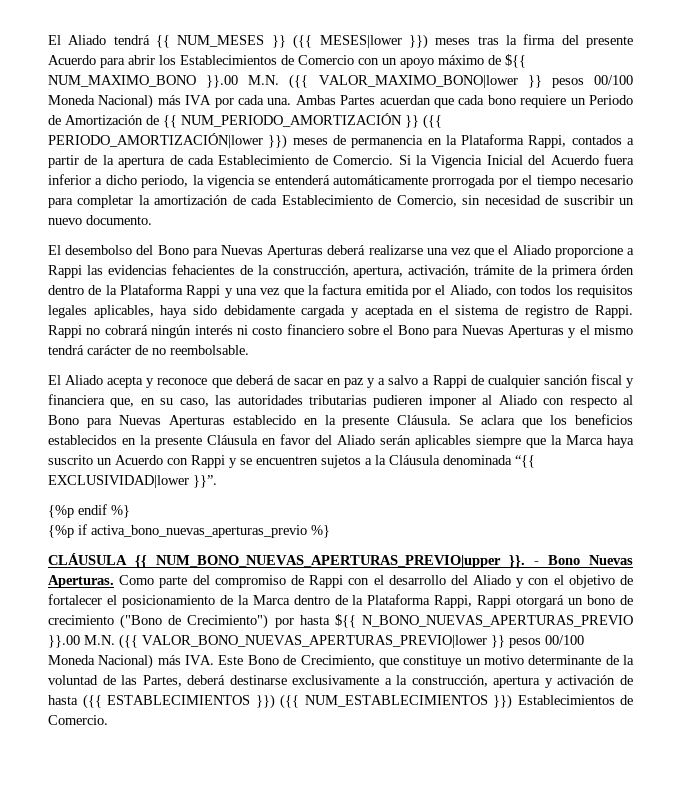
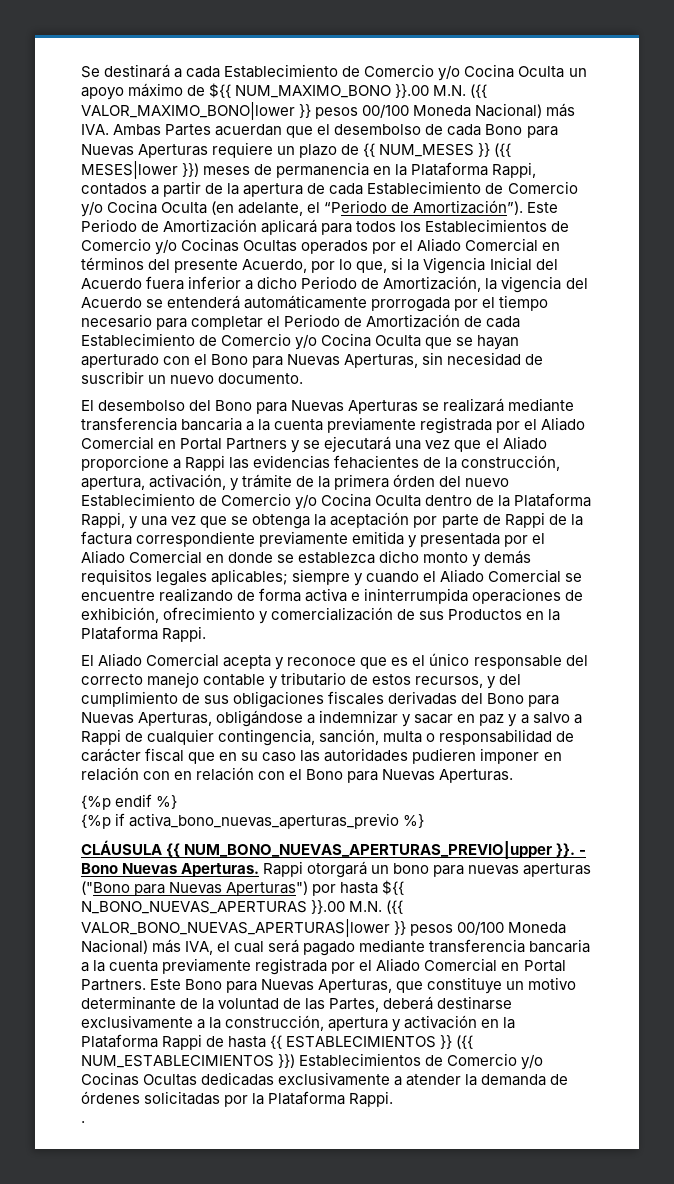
- El Aliado tendrá {{ NUM_MESES }} ({{ MESES|lower }}) meses tras la firma del presente Acuerdo para abrir los Establecimientos de Comercio con un apoyo máximo de ${{ NUM_MAXIMO_BONO }}.00 M.N. ({{ VALOR_MAXIMO_BONO|lower }} pesos 00/100 Moneda Nacional) más IVA por cada una. Ambas Partes acuerdan que cada bono requiere un Periodo de Amortización de {{ NUM_PERIODO_AMORTIZACIÓN }} ({{ PERIODO_AMORTIZACIÓN|lower }}) meses de permanencia en la Plataforma Rappi, contados a partir de la apertura de cada Establecimiento de Comercio. Si la Vigencia Inicial del Acuerdo fuera inferior a dicho periodo, la vigencia se entenderá automáticamente prorrogada por el tiempo necesario para completar la amortización de cada Establecimiento de Comercio, sin necesidad de suscribir un nuevo documento.
+ Se destinará a cada Establecimiento de Comercio y/o Cocina Oculta un apoyo máximo de ${{ NUM_MAXIMO_BONO }}.00 M.N. ({{ VALOR_MAXIMO_BONO|lower }} pesos 00/100 Moneda Nacional) más IVA. Ambas Partes acuerdan que el desembolso de cada Bono para Nuevas Aperturas requiere un plazo de {{ NUM_MESES }} ({{ MESES|lower }}) meses de permanencia en la Plataforma Rappi, contados a partir de la apertura de cada Establecimiento de Comercio y/o Cocina Oculta (en adelante, el “Periodo de Amortización”). Este Periodo de Amortización aplicará para todos los Establecimientos de Comercio y/o Cocinas Ocultas operados por el Aliado Comercial en términos del presente Acuerdo, por lo que, si la Vigencia Inicial del Acuerdo fuera inferior a dicho Periodo de Amortización, la vigencia del Acuerdo se entenderá automáticamente prorrogada por el tiempo necesario para completar el Periodo de Amortización de cada Establecimiento de Comercio y/o Cocina Oculta que se hayan aperturado con el Bono para Nuevas Aperturas, sin necesidad de suscribir un nuevo documento.
- El desembolso del Bono para Nuevas Aperturas deberá realizarse una vez que el Aliado proporcione a Rappi las evidencias fehacientes de la construcción, apertura, activación, trámite de la primera órden dentro de la Plataforma Rappi y una vez que la factura emitida por el Aliado, con todos los requisitos legales aplicables, haya sido debidamente cargada y aceptada en el sistema de registro de Rappi. Rappi no cobrará ningún interés ni costo financiero sobre el Bono para Nuevas Aperturas y el mismo tendrá carácter de no reembolsable.
- El Aliado acepta y reconoce que deberá de sacar en paz y a salvo a Rappi de cualquier sanción fiscal y financiera que, en su caso, las autoridades tributarias pudieren imponer al Aliado con respecto al Bono para Nuevas Aperturas establecido en la presente Cláusula. Se aclara que los beneficios establecidos en la presente Cláusula en favor del Aliado serán aplicables siempre que la Marca haya suscrito un Acuerdo con Rappi y se encuentren sujetos a la Cláusula denominada “{{ EXCLUSIVIDAD|lower }}”.
+ El desembolso del Bono para Nuevas Aperturas se realizará mediante transferencia bancaria a la cuenta previamente registrada por el Aliado Comercial en Portal Partners y se ejecutará una vez que el Aliado proporcione a Rappi las evidencias fehacientes de la construcción, apertura, activación, y trámite de la primera órden del nuevo Establecimiento de Comercio y/o Cocina Oculta dentro de la Plataforma Rappi, y una vez que se obtenga la aceptación por parte de Rappi de la factura correspondiente previamente emitida y presentada por el Aliado Comercial en donde se establezca dicho monto y demás requisitos legales aplicables; siempre y cuando el Aliado Comercial se encuentre realizando de forma activa e ininterrumpida operaciones de exhibición, ofrecimiento y comercialización de sus Productos en la Plataforma Rappi.
+ El Aliado Comercial acepta y reconoce que es el único responsable del correcto manejo contable y tributario de estos recursos, y del cumplimiento de sus obligaciones fiscales derivadas del Bono para Nuevas Aperturas, obligándose a indemnizar y sacar en paz y a salvo a Rappi de cualquier contingencia, sanción, multa o responsabilidad de carácter fiscal que en su caso las autoridades pudieren imponer en relación con en relación con el Bono para Nuevas Aperturas.
- Como parte del compromiso de Rappi con el desarrollo del Aliado y con el objetivo de fortalecer el posicionamiento de la Marca dentro de la Plataforma Rappi, Rappi otorgará un bono de crecimiento ("Bono de Crecimiento") por hasta ${{ N_BONO_NUEVAS_APERTURAS_PREVIO }}.00 M.N. ({{ VALOR_BONO_NUEVAS_APERTURAS_PREVIO|lower }} pesos 00/100 Moneda Nacional) más IVA. Este Bono de Crecimiento, que constituye un motivo determinante de la voluntad de las Partes, deberá destinarse exclusivamente a la construcción, apertura y activación de hasta ({{ ESTABLECIMIENTOS }}) ({{ NUM_ESTABLECIMIENTOS }}) Establecimientos de Comercio.
+ Rappi otorgará un bono para nuevas aperturas ("Bono para Nuevas Aperturas") por hasta ${{ N_BONO_NUEVAS_APERTURAS }}.00 M.N. ({{ VALOR_BONO_NUEVAS_APERTURAS|lower }} pesos 00/100 Moneda Nacional) más IVA, el cual será pagado mediante transferencia bancaria a la cuenta previamente registrada por el Aliado Comercial en Portal Partners. Este Bono para Nuevas Aperturas, que constituye un motivo determinante de la voluntad de las Partes, deberá destinarse exclusivamente a la construcción, apertura y activación en la Plataforma Rappi de hasta {{ ESTABLECIMIENTOS }} ({{ NUM_ESTABLECIMIENTOS }}) Establecimientos de Comercio y/o Cocinas Ocultas dedicadas exclusivamente a atender la demanda de órdenes solicitadas por la Plataforma Rappi.
+ .

